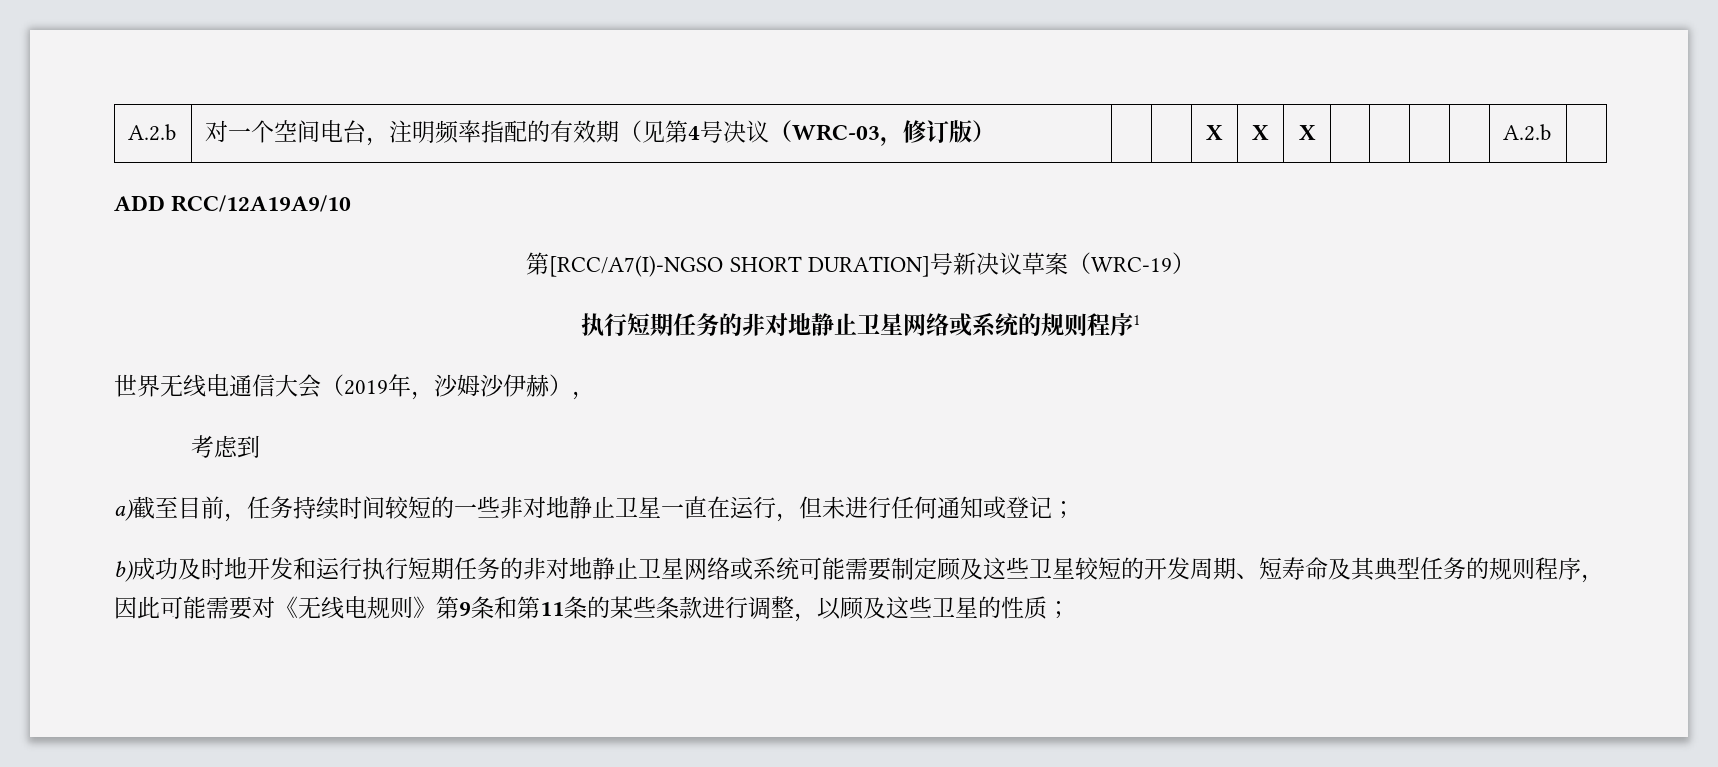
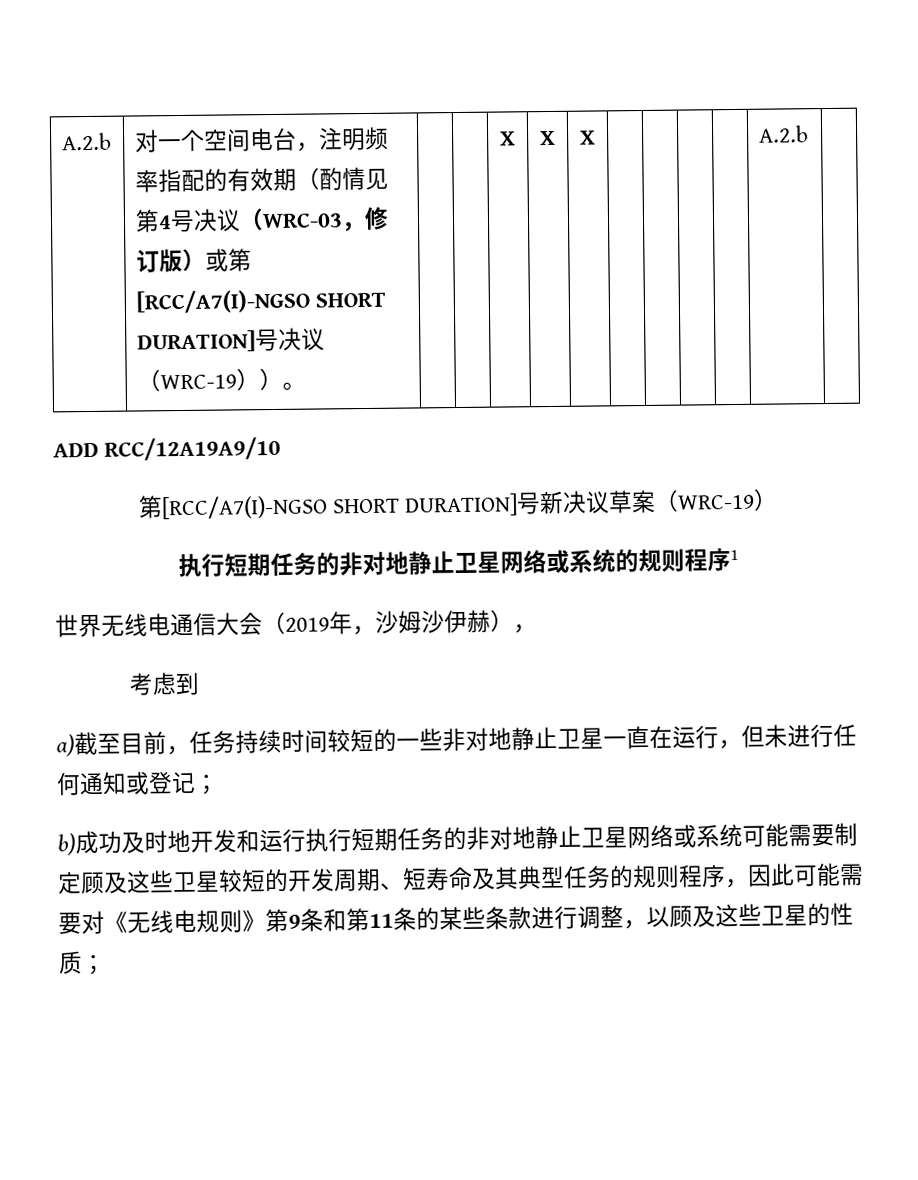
- A.2.b | 对一个空间电台，注明频率指配的有效期（见第4号决议（WRC-03，修订版） | | | X | X | X | | | | | A.2.b |
+ A.2.b | 对一个空间电台，注明频率指配的有效期（酌情见第4号决议（WRC-03，修订版）或第[RCC/A7(I)-NGSO SHORT DURATION]号决议（WRC-19））。 | | | X | X | X | | | | | A.2.b |

